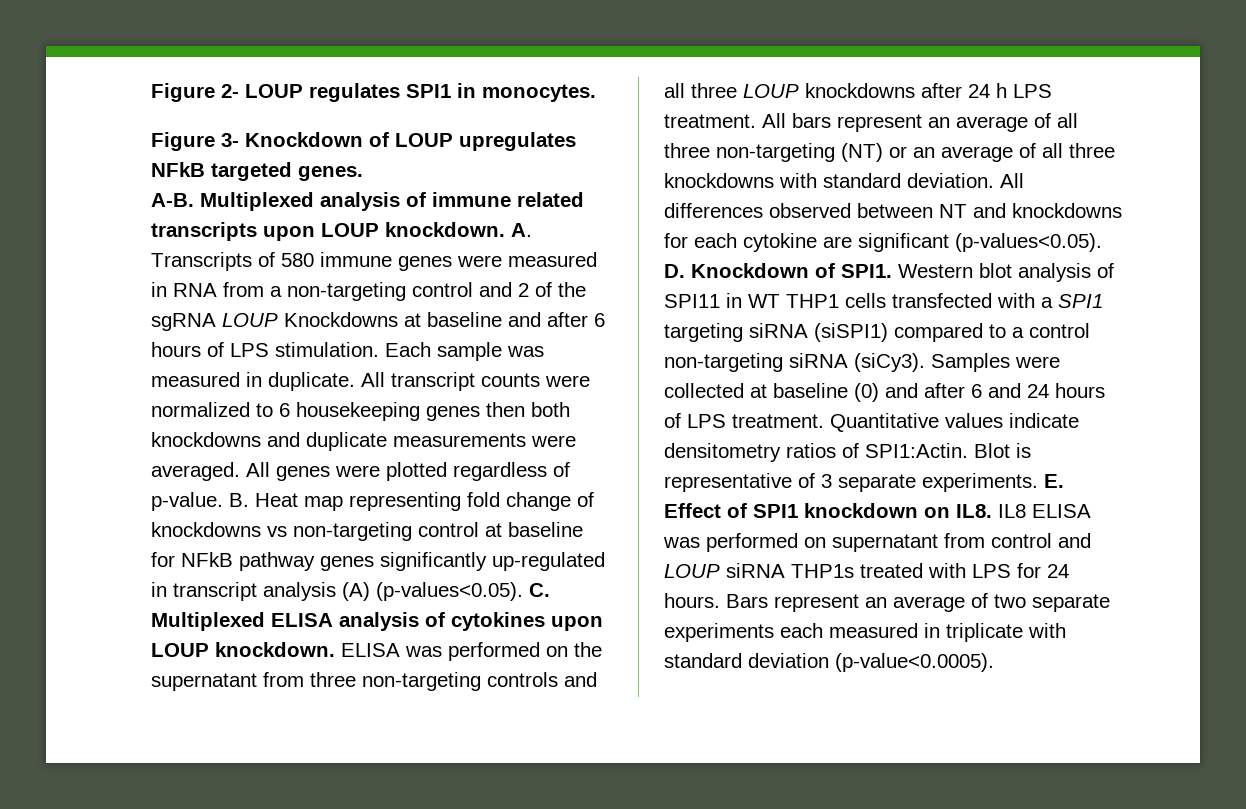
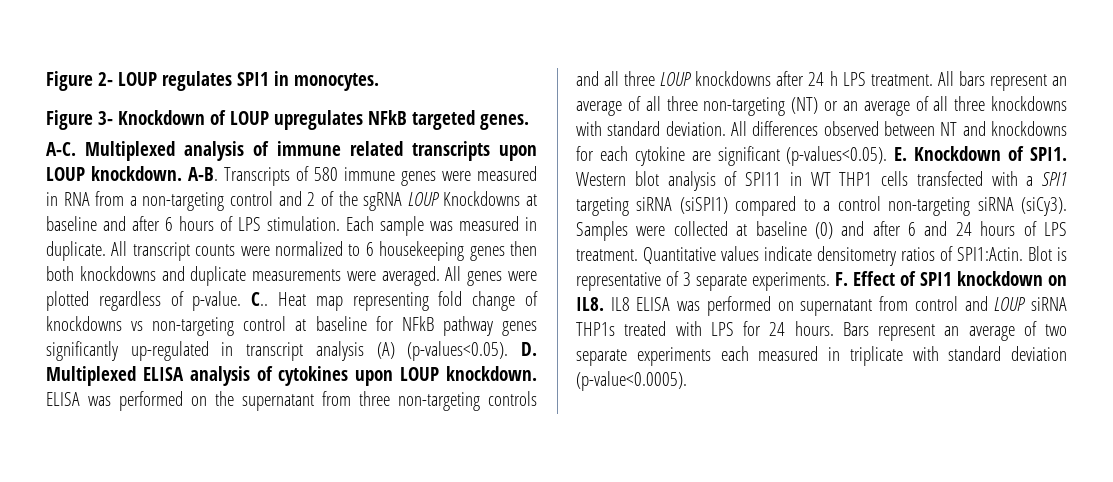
- A-B. Multiplexed analysis of immune related transcripts upon LOUP knockdown.
+ A-C. Multiplexed analysis of immune related transcripts upon LOUP knockdown.
- A. Transcripts of 580 immune genes were measured in RNA from a non-targeting control and 2 of the sgRNA LOUP Knockdowns at baseline and after 6 hours of LPS stimulation.
+ A-B. Transcripts of 580 immune genes were measured in RNA from a non-targeting control and 2 of the sgRNA LOUP Knockdowns at baseline and after 6 hours of LPS stimulation.
- B. Heat map representing fold change of knockdowns vs non-targeting control at baseline for NFkB pathway genes significantly up-regulated in transcript analysis (A) (p-values<0.05). C. Multiplexed ELISA analysis of cytokines upon LOUP knockdown.
+ C.. Heat map representing fold change of knockdowns vs non-targeting control at baseline for NFkB pathway genes significantly up-regulated in transcript analysis (A) (p-values<0.05). D. Multiplexed ELISA analysis of cytokines upon LOUP knockdown.
- All differences observed between NT and knockdowns for each cytokine are significant (p-values<0.05). D. Knockdown of SPI1.
+ All differences observed between NT and knockdowns for each cytokine are significant (p-values<0.05). E. Knockdown of SPI1.
- E. Effect of SPI1 knockdown on IL8. IL8 ELISA was performed on supernatant from control and LOUP siRNA THP1s treated with LPS for 24 hours.
+ F. Effect of SPI1 knockdown on IL8. IL8 ELISA was performed on supernatant from control and LOUP siRNA THP1s treated with LPS for 24 hours.

